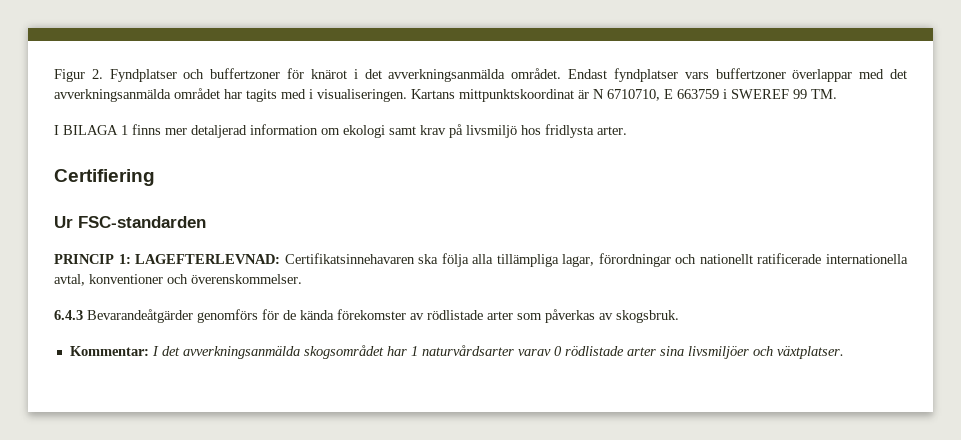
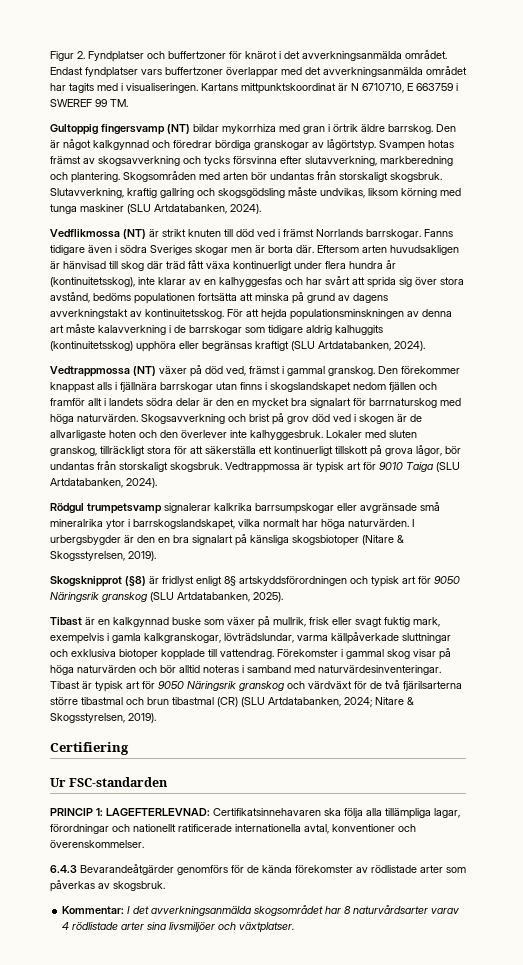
- I BILAGA 1 finns mer detaljerad information om ekologi samt krav på livsmiljö hos fridlysta arter.
+ Gultoppig fingersvamp (NT) bildar mykorrhiza med gran i örtrik äldre barrskog. Den är något kalkgynnad och föredrar bördiga granskogar av lågörtstyp. Svampen hotas främst av skogsavverkning och tycks försvinna efter slutavverkning, markberedning och plantering. Skogsområden med arten bör undantas från storskaligt skogsbruk. Slutavverkning, kraftig gallring och skogsgödsling måste undvikas, liksom körning med tunga maskiner (SLU Artdatabanken, 2024).
+ Vedflikmossa (NT) är strikt knuten till död ved i främst Norrlands barrskogar. Fanns tidigare även i södra Sveriges skogar men är borta där. Eftersom arten huvudsakligen är hänvisad till skog där träd fått växa kontinuerligt under flera hundra år (kontinuitetsskog), inte klarar av en kalhyggesfas och har svårt att sprida sig över stora avstånd, bedöms populationen fortsätta att minska på grund av dagens avverkningstakt av kontinuitetsskog. För att hejda populationsminskningen av denna art måste kalavverkning i de barrskogar som tidigare aldrig kalhuggits (kontinuitetsskog) upphöra eller begränsas kraftigt (SLU Artdatabanken, 2024).
+ Vedtrappmossa (NT) växer på död ved, främst i gammal granskog. Den förekommer knappast alls i fjällnära barrskogar utan finns i skogslandskapet nedom fjällen och framför allt i landets södra delar är den en mycket bra signalart för barrnaturskog med höga naturvärden. Skogsavverkning och brist på grov död ved i skogen är de allvarligaste hoten och den överlever inte kalhyggesbruk. Lokaler med sluten granskog, tillräckligt stora för att säkerställa ett kontinuerligt tillskott på grova lågor, bör undantas från storskaligt skogsbruk. Vedtrappmossa är typisk art för 9010 Taiga (SLU Artdatabanken, 2024).
+ Rödgul trumpetsvamp signalerar kalkrika barrsumpskogar eller avgränsade små mineralrika ytor i barrskogslandskapet, vilka normalt har höga naturvärden. I urbergsbygder är den en bra signalart på känsliga skogsbiotoper (Nitare & Skogsstyrelsen, 2019).
+ Skogsknipprot (§8) är fridlyst enligt 8§ artskyddsförordningen och typisk art för 9050 Näringsrik granskog (SLU Artdatabanken, 2025).
+ Tibast är en kalkgynnad buske som växer på mullrik, frisk eller svagt fuktig mark, exempelvis i gamla kalkgranskogar, lövträdslundar, varma källpåverkade sluttningar och exklusiva biotoper kopplade till vattendrag. Förekomster i gammal skog visar på höga naturvärden och bör alltid noteras i samband med naturvärdesinventeringar. Tibast är typisk art för 9050 Näringsrik granskog och värdväxt för de två fjärilsarterna större tibastmal och brun tibastmal (CR) (SLU Artdatabanken, 2024; Nitare & Skogsstyrelsen, 2019).
- Kommentar: I det avverkningsanmälda skogsområdet har 1 naturvårdsarter varav 0 rödlistade arter sina livsmiljöer och växtplatser.
+ Kommentar: I det avverkningsanmälda skogsområdet har 8 naturvårdsarter varav 4 rödlistade arter sina livsmiljöer och växtplatser.

